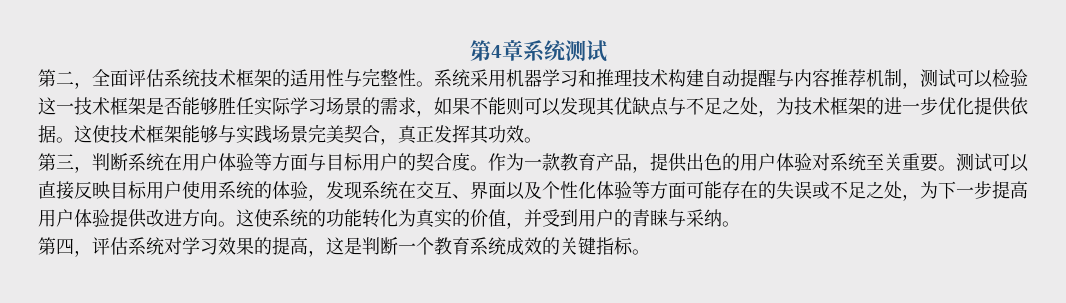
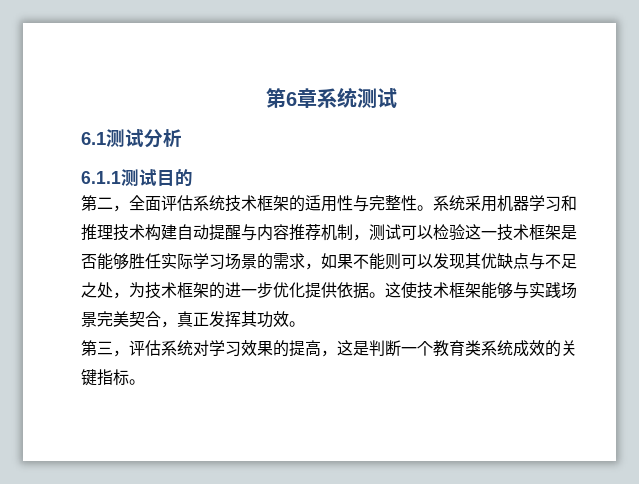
- 第4章系统测试
+ 第6章系统测试
+ 6.1测试分析
+ 6.1.1测试目的
- 第三，判断系统在用户体验等方面与目标用户的契合度。作为一款教育产品，提供出色的用户体验对系统至关重要。测试可以直接反映目标用户使用系统的体验，发现系统在交互、界面以及个性化体验等方面可能存在的失误或不足之处，为下一步提高用户体验提供改进方向。这使系统的功能转化为真实的价值，并受到用户的青睐与采纳。
- 第四，评估系统对学习效果的提高，这是判断一个教育系统成效的关键指标。
+ 第三，评估系统对学习效果的提高，这是判断一个教育类系统成效的关键指标。

